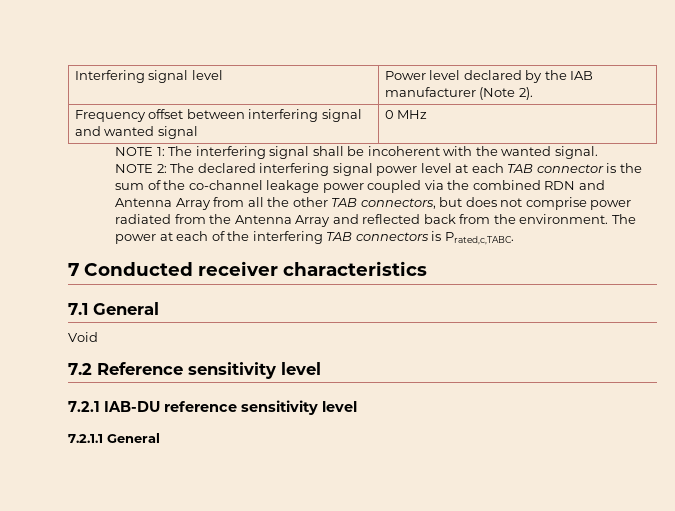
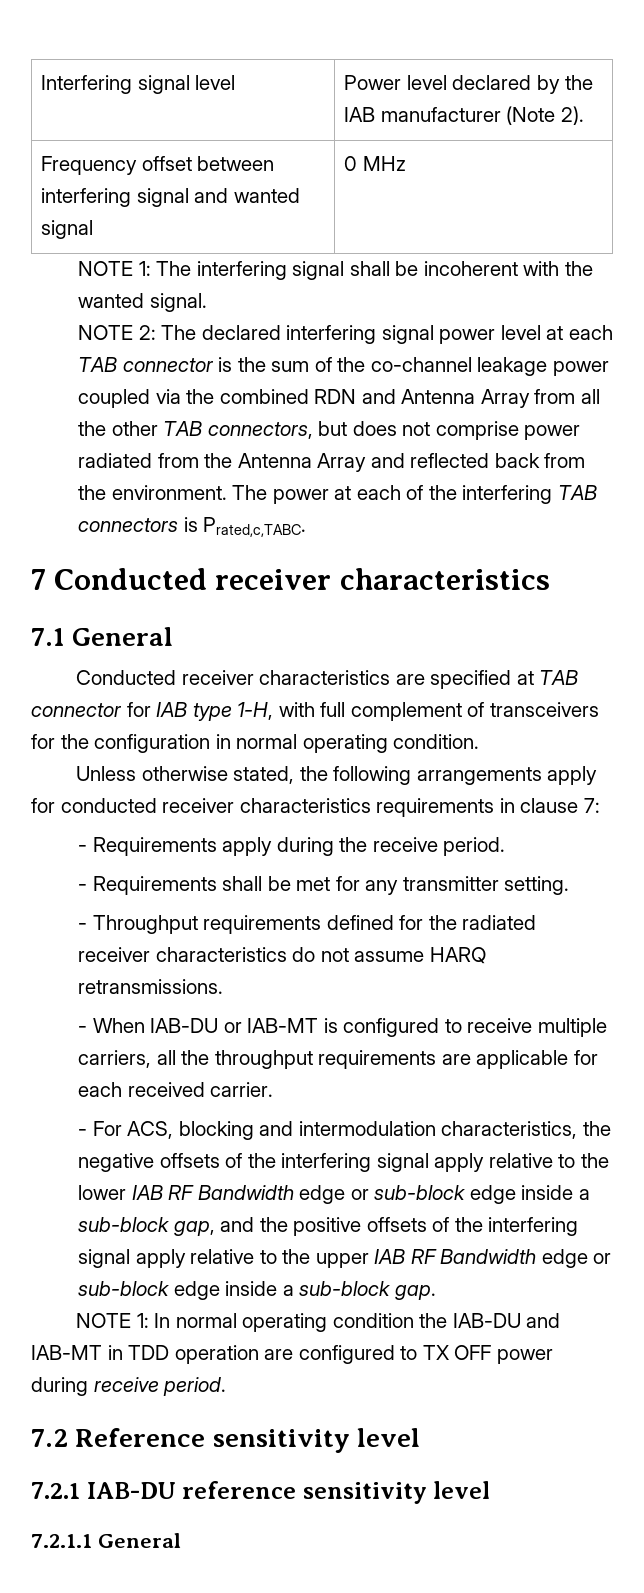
- Void
+ Conducted receiver characteristics are specified at TAB connector for IAB type 1-H, with full complement of transceivers for the configuration in normal operating condition.
+ Unless otherwise stated, the following arrangements apply for conducted receiver characteristics requirements in clause 7:
+ - Requirements apply during the receive period.
+ - Requirements shall be met for any transmitter setting.
+ - Throughput requirements defined for the radiated receiver characteristics do not assume HARQ retransmissions.
+ - When IAB-DU or IAB-MT is configured to receive multiple carriers, all the throughput requirements are applicable for each received carrier.
+ - For ACS, blocking and intermodulation characteristics, the negative offsets of the interfering signal apply relative to the lower IAB RF Bandwidth edge or sub-block edge inside a sub-block gap, and the positive offsets of the interfering signal apply relative to the upper IAB RF Bandwidth edge or sub-block edge inside a sub-block gap.
+ NOTE 1: In normal operating condition the IAB-DU and IAB-MT in TDD operation are configured to TX OFF power during receive period.

